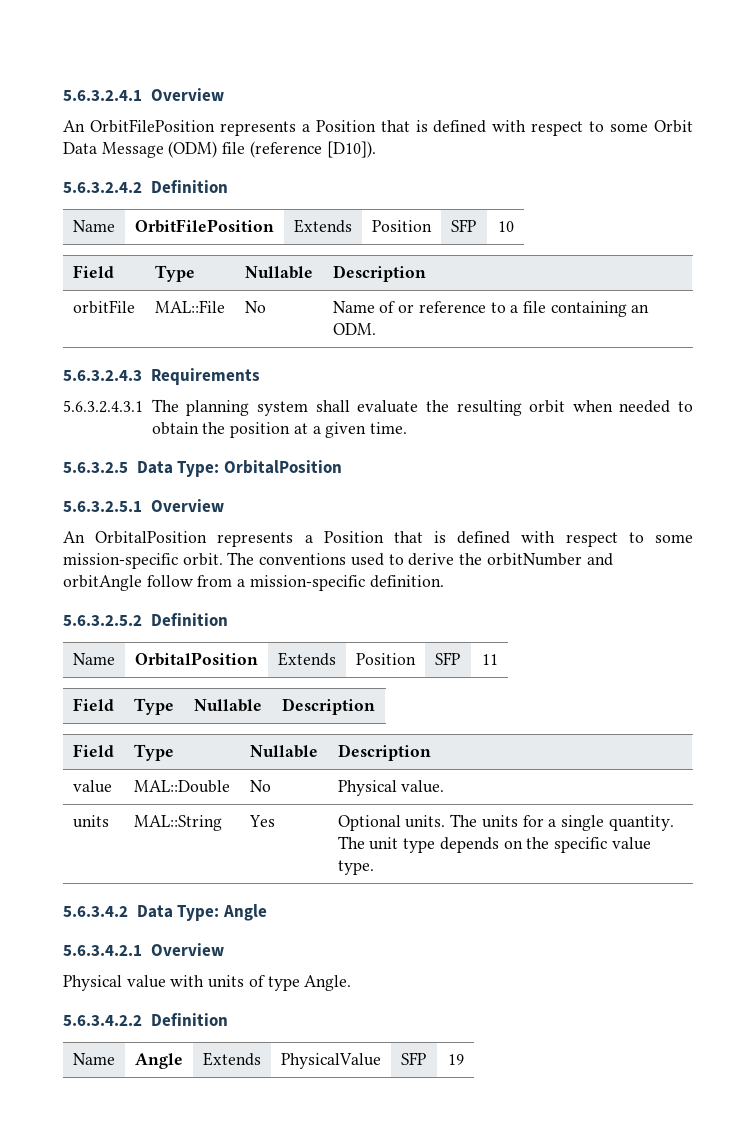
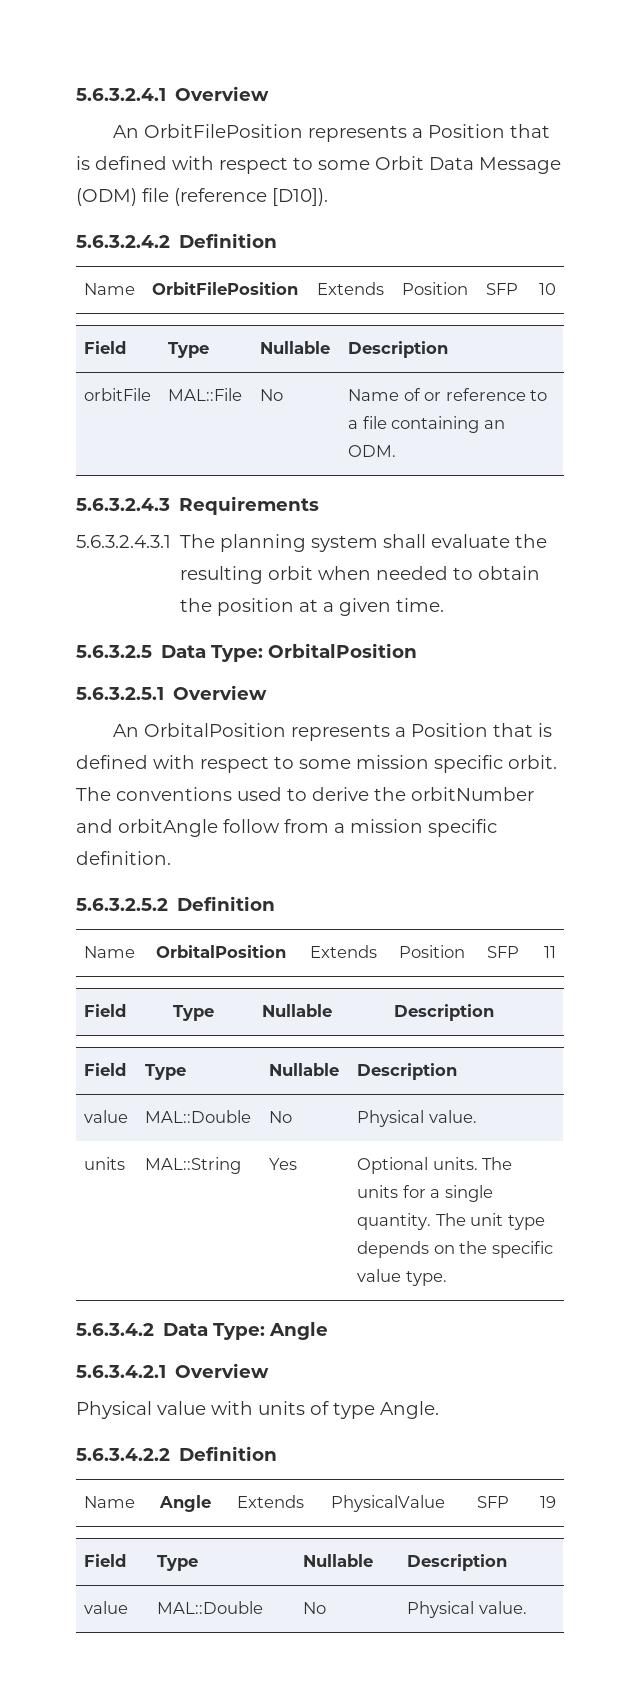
- An OrbitalPosition represents a Position that is defined with respect to some mission-specific orbit.
+ An OrbitalPosition represents a Position that is defined with respect to some mission specific orbit.
- The conventions used to derive the orbitNumber and orbitAngle follow from a mission-specific definition.
+ The conventions used to derive the orbitNumber and orbitAngle follow from a mission specific definition.
  Name | Angle | Extends | PhysicalValue | SFP | 19
+ Field | Type | Nullable | Description
+ value | MAL::Double | No | Physical value.

